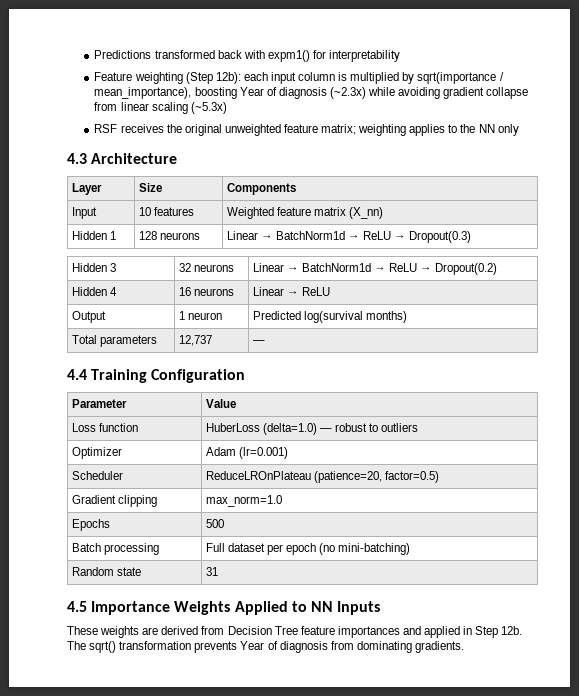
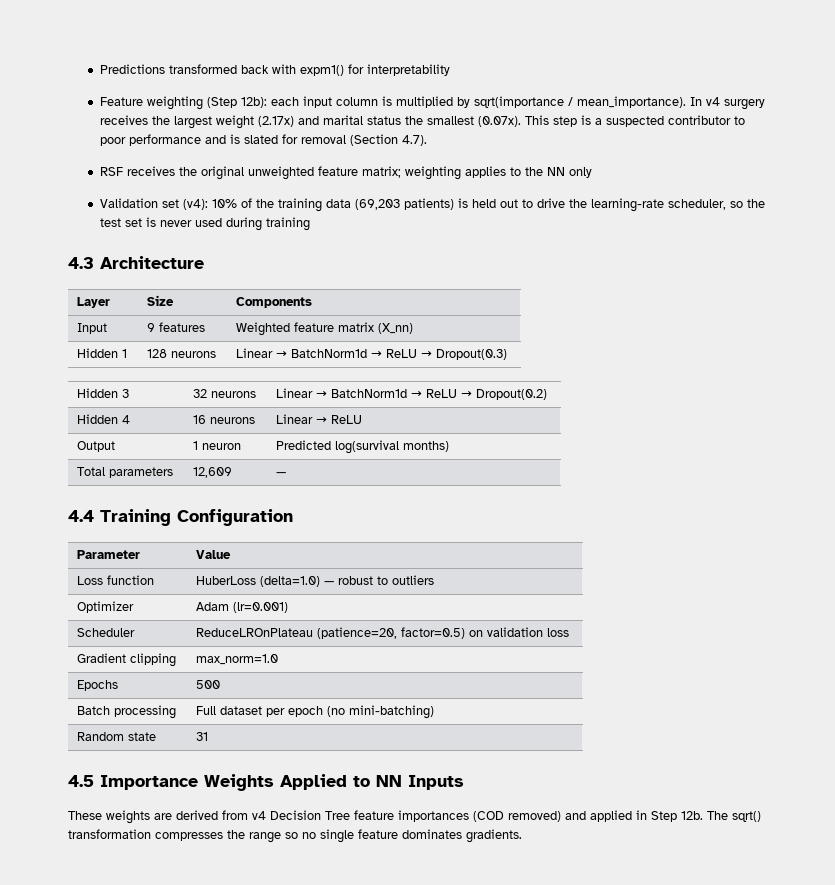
- Feature weighting (Step 12b): each input column is multiplied by sqrt(importance / mean_importance), boosting Year of diagnosis (~2.3x) while avoiding gradient collapse from linear scaling (~5.3x)
+ Feature weighting (Step 12b): each input column is multiplied by sqrt(importance / mean_importance). In v4 surgery receives the largest weight (2.17x) and marital status the smallest (0.07x). This step is a suspected contributor to poor performance and is slated for removal (Section 4.7).
+ Validation set (v4): 10% of the training data (69,203 patients) is held out to drive the learning-rate scheduler, so the test set is never used during training
- Input | 10 features | Weighted feature matrix (X_nn)
+ Input | 9 features | Weighted feature matrix (X_nn)
- Total parameters | 12,737 | —
+ Total parameters | 12,609 | —
- Scheduler | ReduceLROnPlateau (patience=20, factor=0.5)
+ Scheduler | ReduceLROnPlateau (patience=20, factor=0.5) on validation loss
- These weights are derived from Decision Tree feature importances and applied in Step 12b.
+ These weights are derived from v4 Decision Tree feature importances (COD removed) and applied in Step 12b.
- The sqrt() transformation prevents Year of diagnosis from dominating gradients.
+ The sqrt() transformation compresses the range so no single feature dominates gradients.

